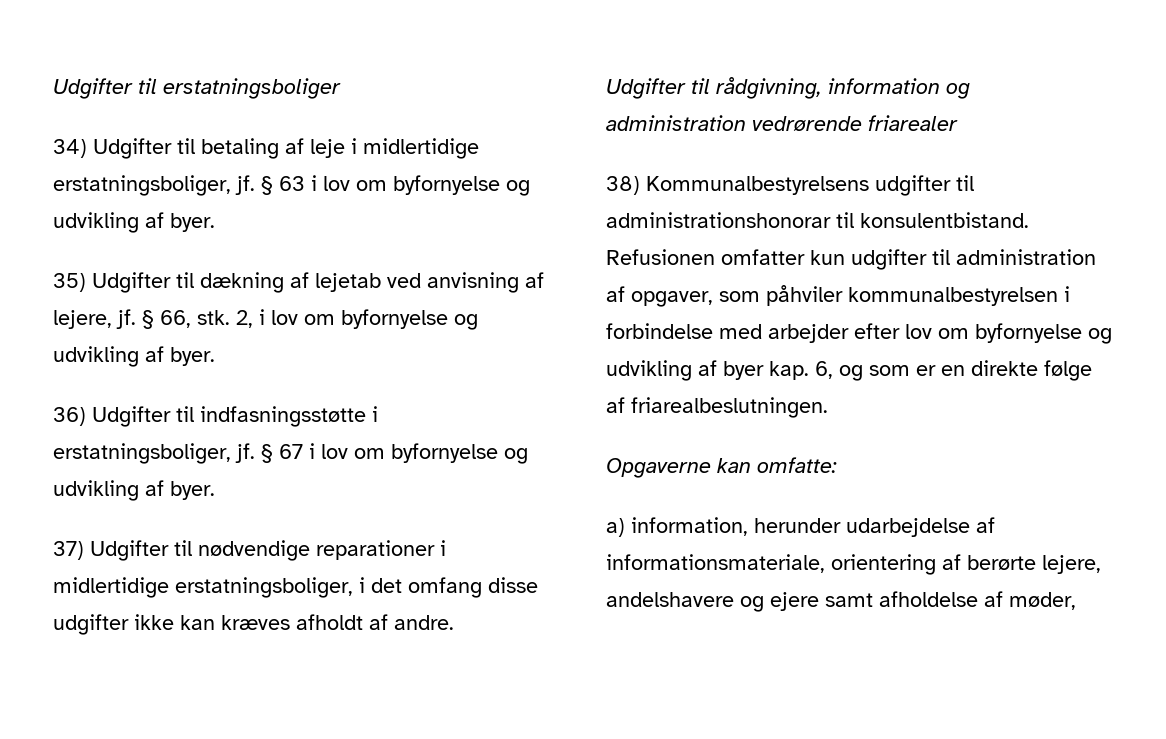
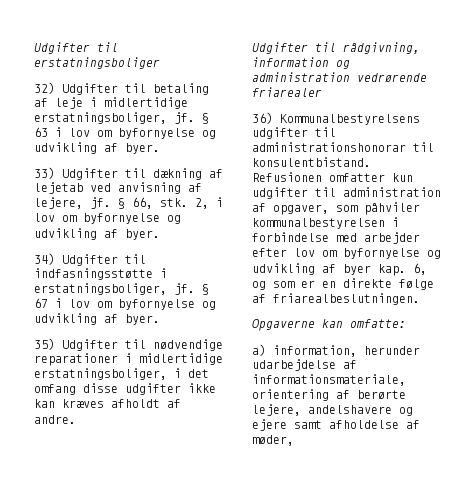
- 34) Udgifter til betaling af leje i midlertidige erstatningsboliger, jf.
+ 32) Udgifter til betaling af leje i midlertidige erstatningsboliger, jf.
- 35) Udgifter til dækning af lejetab ved anvisning af lejere, jf.
+ 33) Udgifter til dækning af lejetab ved anvisning af lejere, jf.
- 36) Udgifter til indfasningsstøtte i erstatningsboliger, jf.
+ 34) Udgifter til indfasningsstøtte i erstatningsboliger, jf.
- 37) Udgifter til nødvendige reparationer i midlertidige erstatningsboliger, i det omfang disse udgifter ikke kan kræves afholdt af andre.
+ 35) Udgifter til nødvendige reparationer i midlertidige erstatningsboliger, i det omfang disse udgifter ikke kan kræves afholdt af andre.
- 38) Kommunalbestyrelsens udgifter til administrationshonorar til konsulentbistand.
+ 36) Kommunalbestyrelsens udgifter til administrationshonorar til konsulentbistand.

